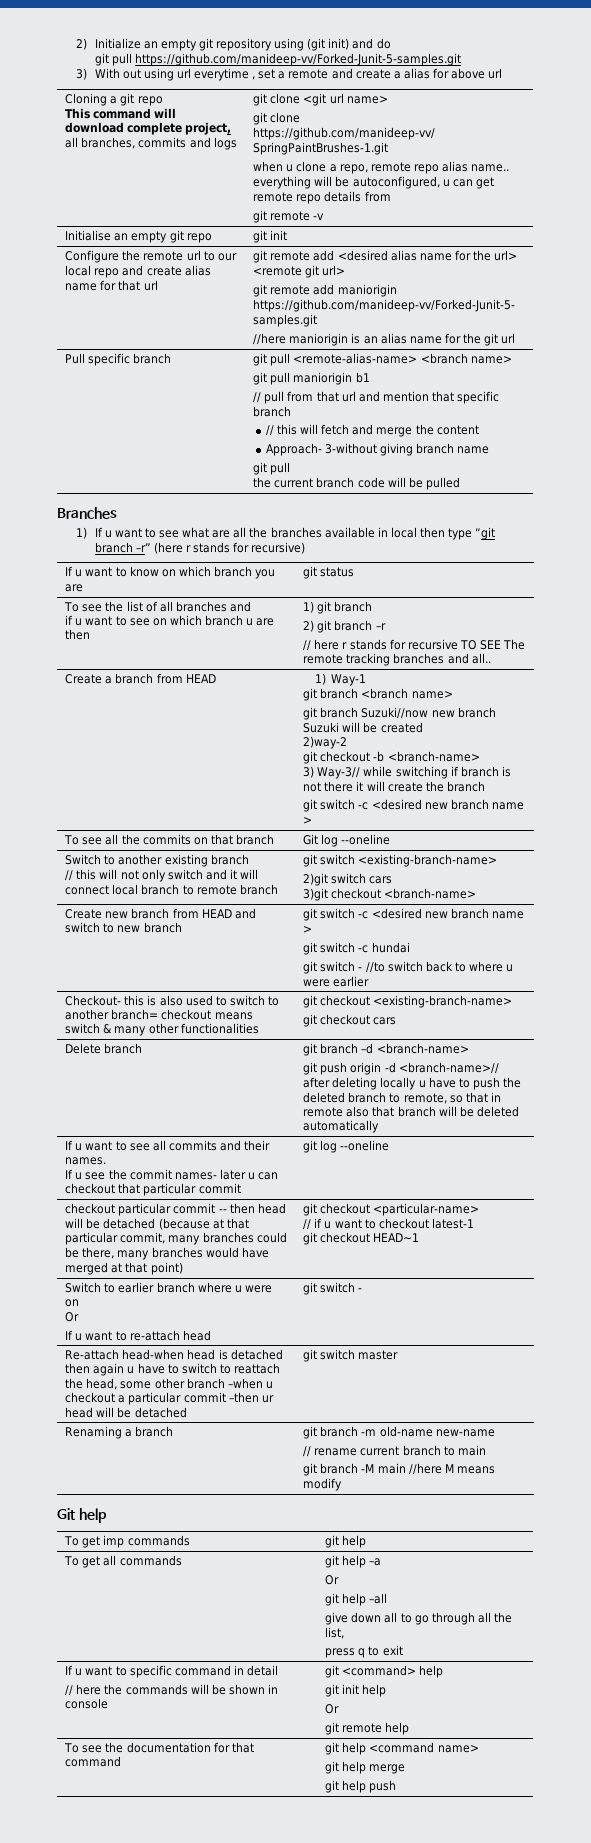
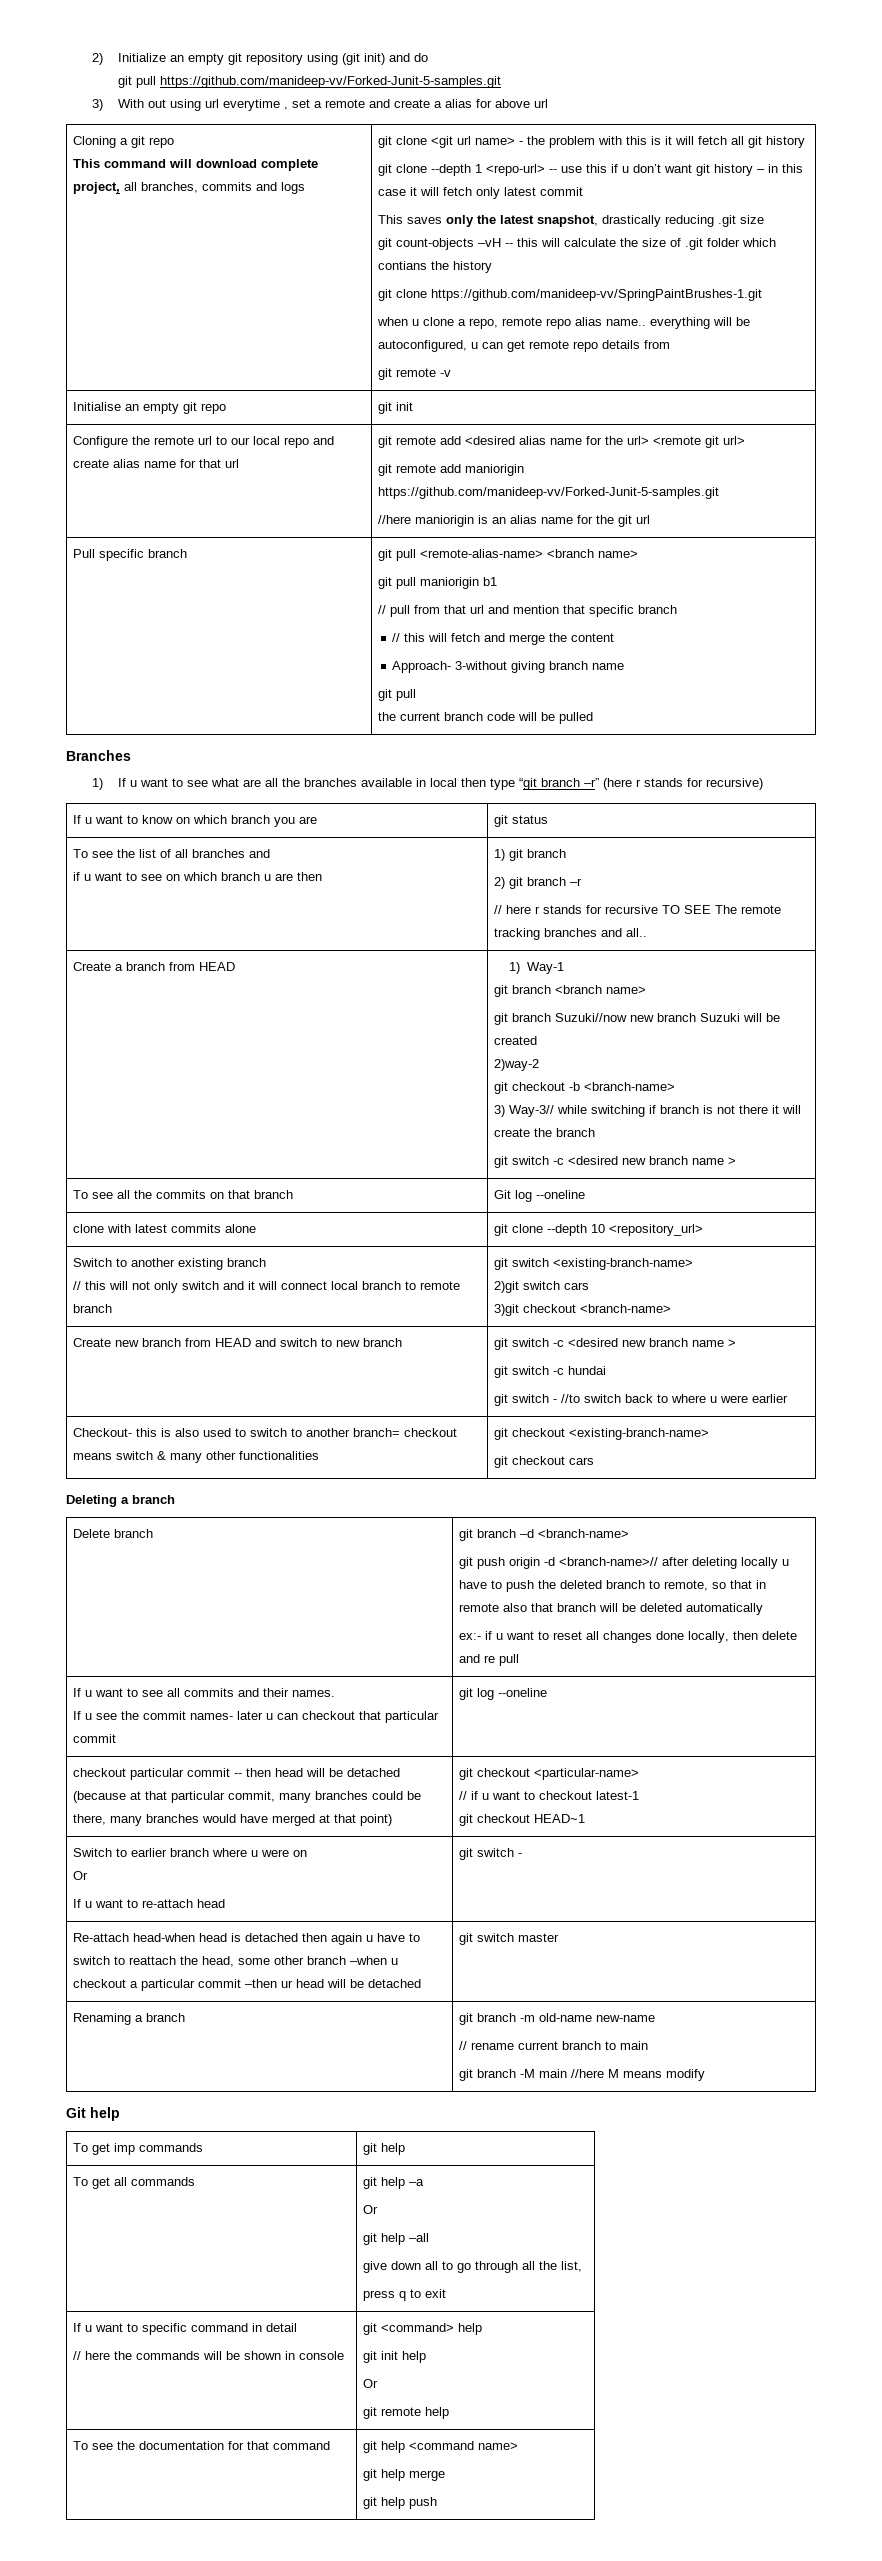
- git clone <git url name>
+ git clone <git url name> - the problem with this is it will fetch all git history
+ git clone --depth 1 <repo-url> -- use this if u don’t want git history – in this case it will fetch only latest commit
+ This saves only the latest snapshot, drastically reducing .git size
+ git count-objects –vH -- this will calculate the size of .git folder which contians the history
+ clone with latest commits alone | git clone --depth 10 <repository_url>
+ Deleting a branch
+ ex:- if u want to reset all changes done locally, then delete and re pull

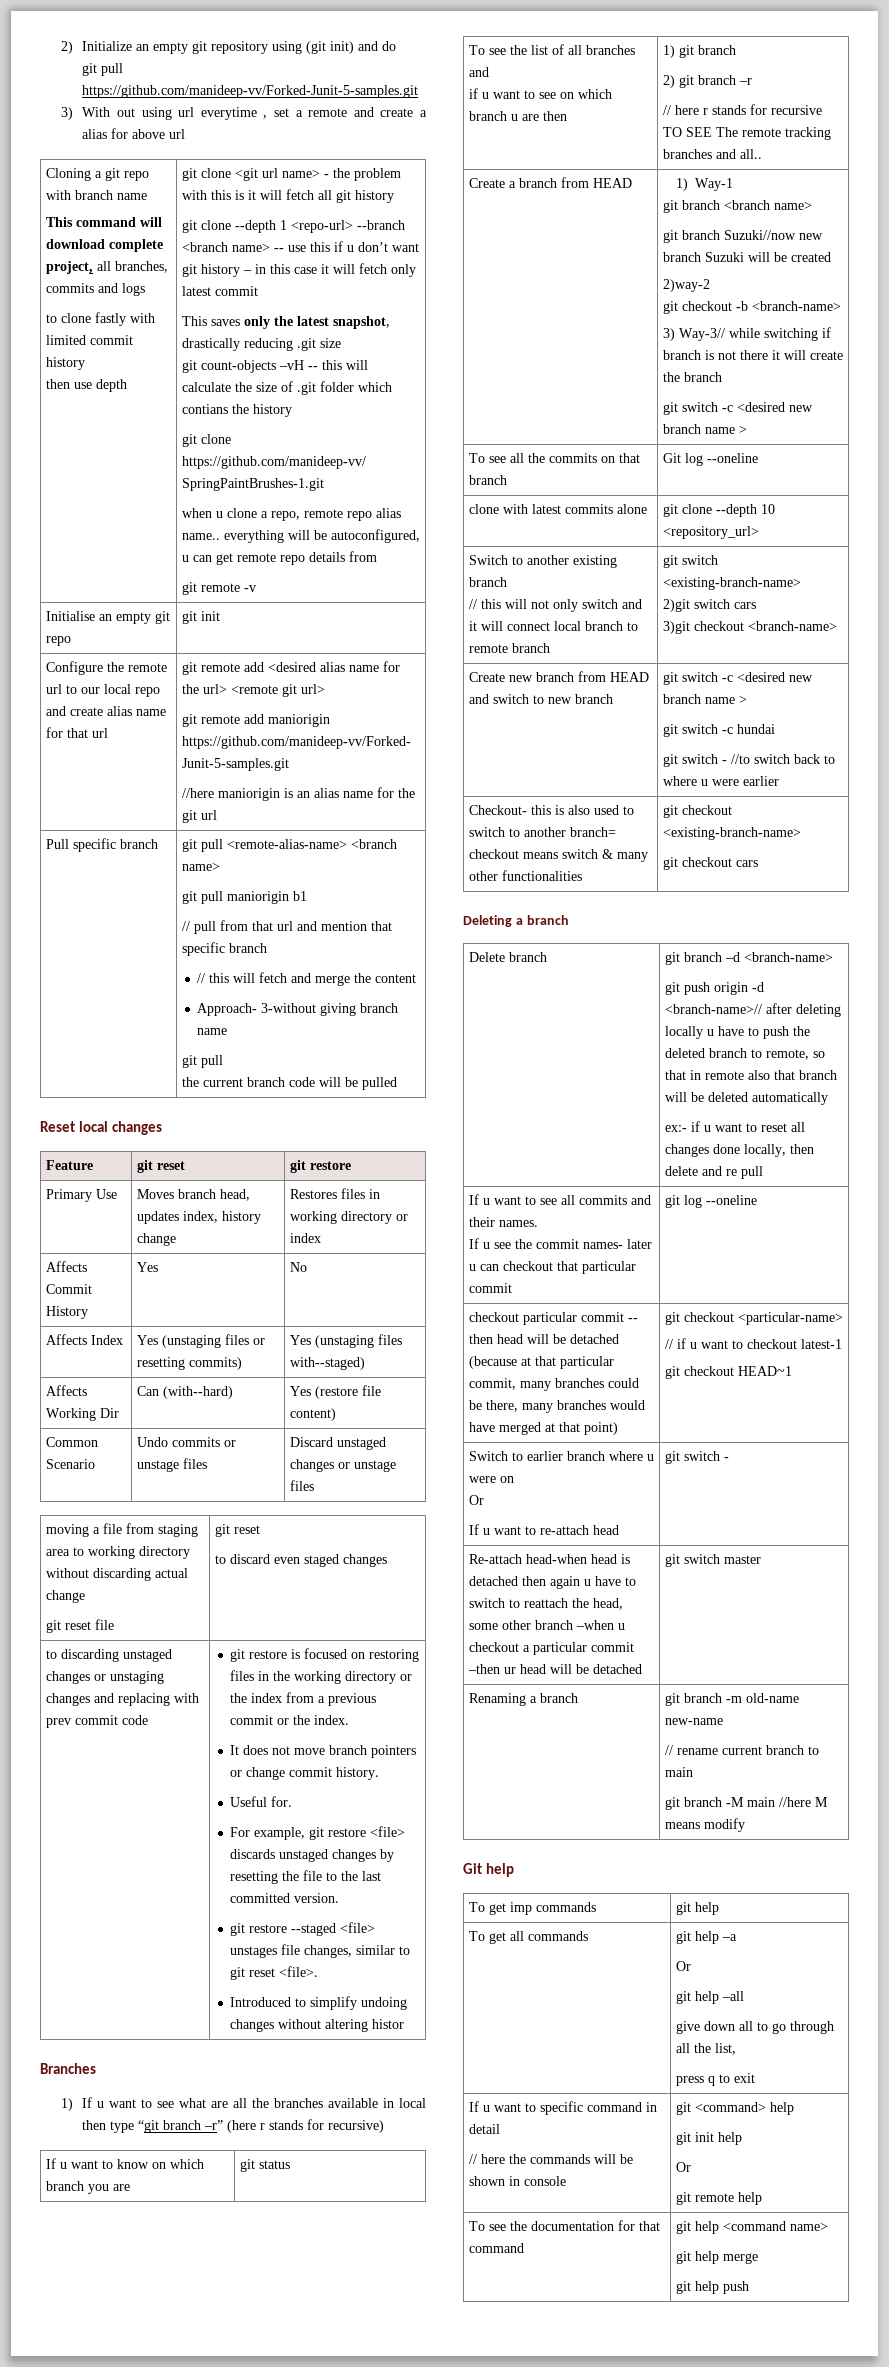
- Cloning a git repo
+ Cloning a git repo with branch name
+ to clone fastly with limited commit history
+ then use depth
- git clone --depth 1 <repo-url> -- use this if u don’t want git history – in this case it will fetch only latest commit
+ git clone --depth 1 <repo-url> --branch <branch name> -- use this if u don’t want git history – in this case it will fetch only latest commit
+ Reset local changes
+ Feature | git reset | git restore
+ Primary Use | Moves branch head, updates index, history change | Restores files in working directory or index
+ Affects Commit History | Yes | No
+ Affects Index | Yes (unstaging files or resetting commits) | Yes (unstaging files with--staged)
+ Affects Working Dir | Can (with--hard) | Yes (restore file content)
+ Common Scenario | Undo commits or unstage files | Discard unstaged changes or unstage files
+ moving a file from staging area to working directory without discarding actual change
+ git reset file | git reset
+ to discard even staged changes
+ to discarding unstaged changes or unstaging changes and replacing with prev commit code | git restore is focused on restoring files in the working directory or the index from a previous commit or the index.
+ It does not move branch pointers or change commit history.
+ Useful for.
+ For example, git restore <file> discards unstaged changes by resetting the file to the last committed version.
+ git restore --staged <file> unstages file changes, similar to git reset <file>.
+ Introduced to simplify undoing changes without altering histor

